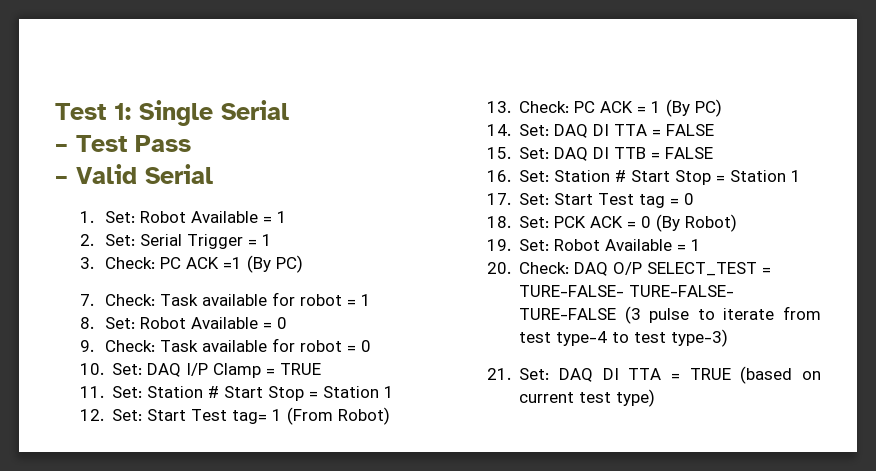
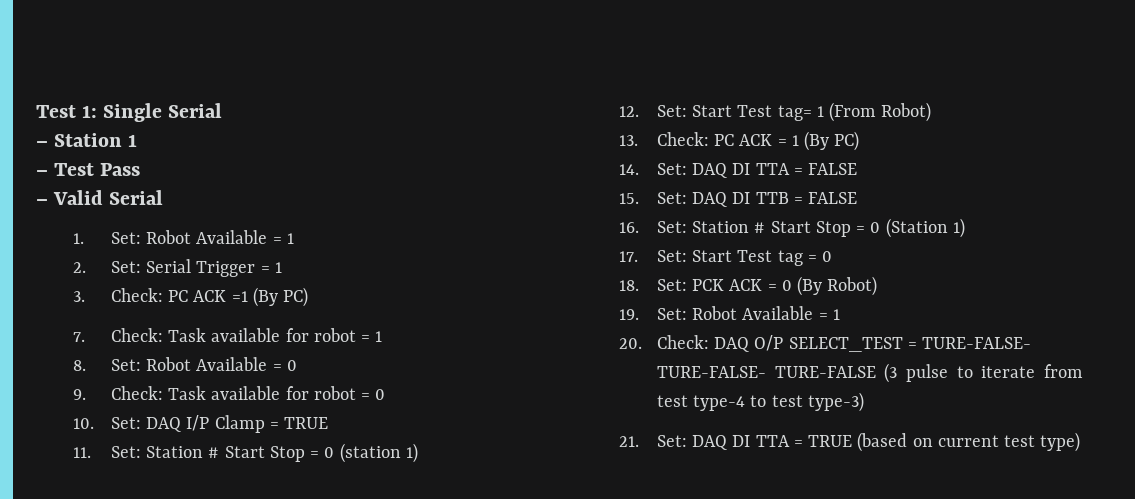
+ – Station 1
- 11. Set: Station # Start Stop = Station 1
+ 11. Set: Station # Start Stop = 0 (station 1)
- 16. Set: Station # Start Stop = Station 1
+ 16. Set: Station # Start Stop = 0 (Station 1)

